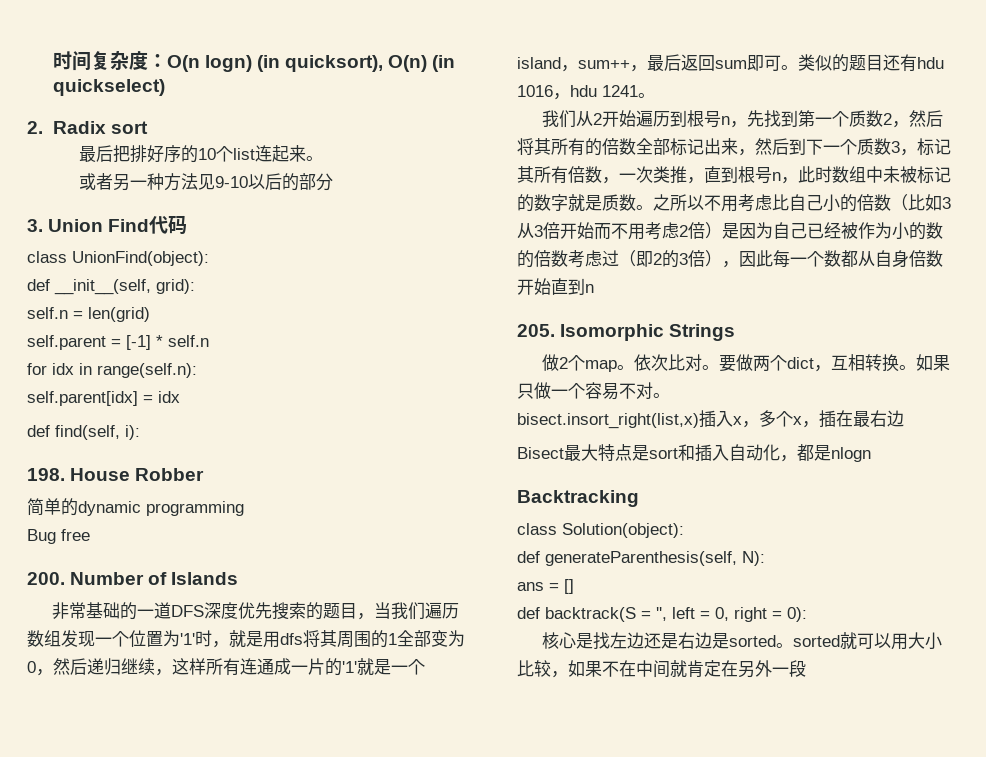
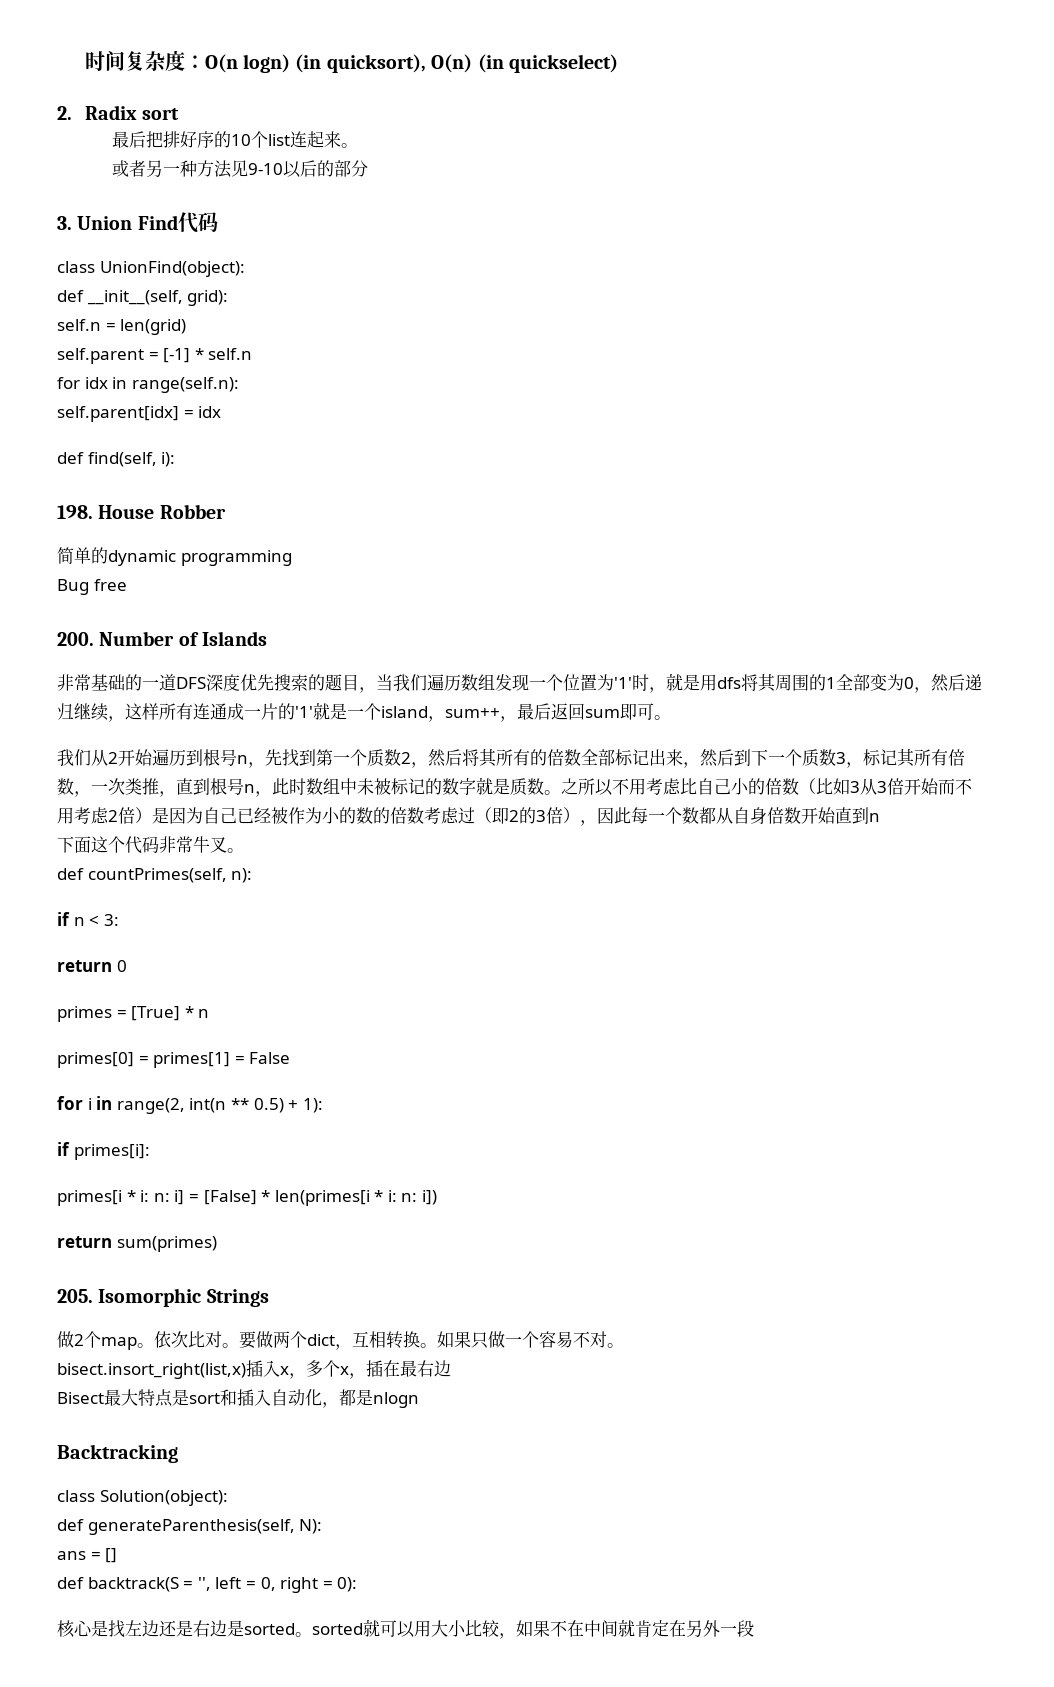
- 类似的题目还有hdu 1016，hdu 1241。
+ 下面这个代码非常牛叉。
+ def countPrimes(self, n):
+ if n < 3:
+ return 0
+ primes = [True] * n
+ primes[0] = primes[1] = False
+ for i in range(2, int(n ** 0.5) + 1):
+ if primes[i]:
+ primes[i * i: n: i] = [False] * len(primes[i * i: n: i])
+ return sum(primes)

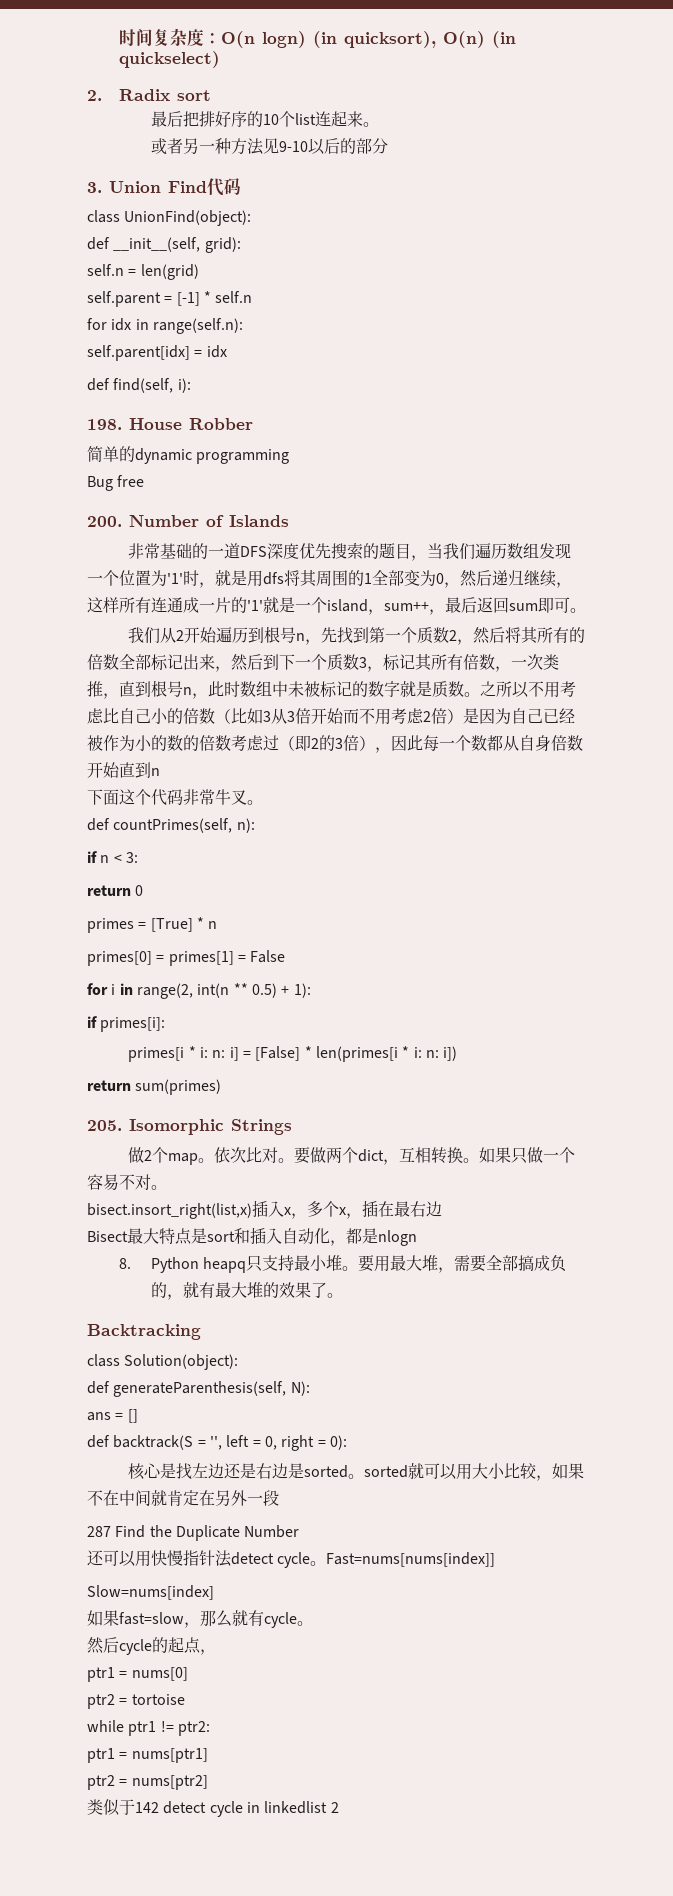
+ 8. Python heapq只支持最小堆。要用最大堆，需要全部搞成负的，就有最大堆的效果了。
+ 287 Find the Duplicate Number
+ 还可以用快慢指针法detect cycle。Fast=nums[nums[index]]
+ Slow=nums[index]
+ 如果fast=slow，那么就有cycle。
+ 然后cycle的起点，
+ ptr1 = nums[0]
+ ptr2 = tortoise
+ while ptr1 != ptr2:
+ ptr1 = nums[ptr1]
+ ptr2 = nums[ptr2]
+ 类似于142 detect cycle in linkedlist 2

